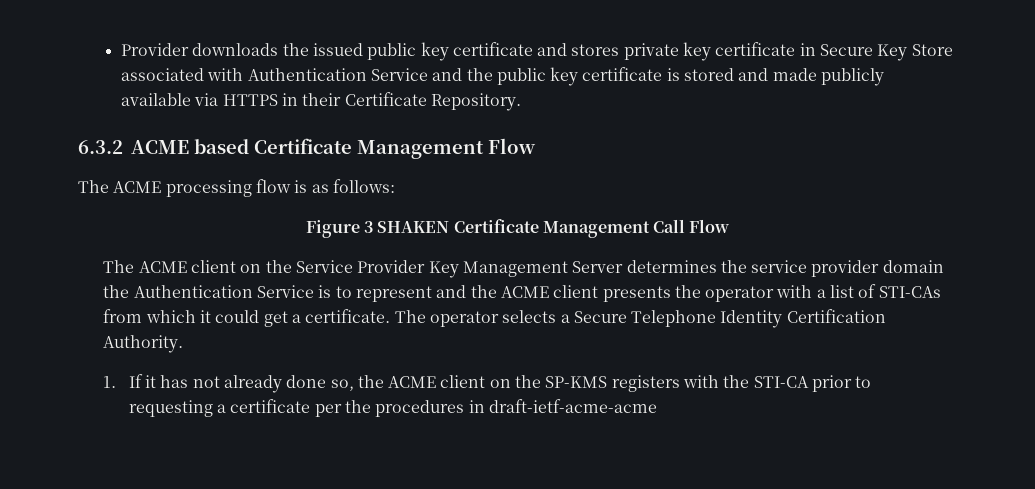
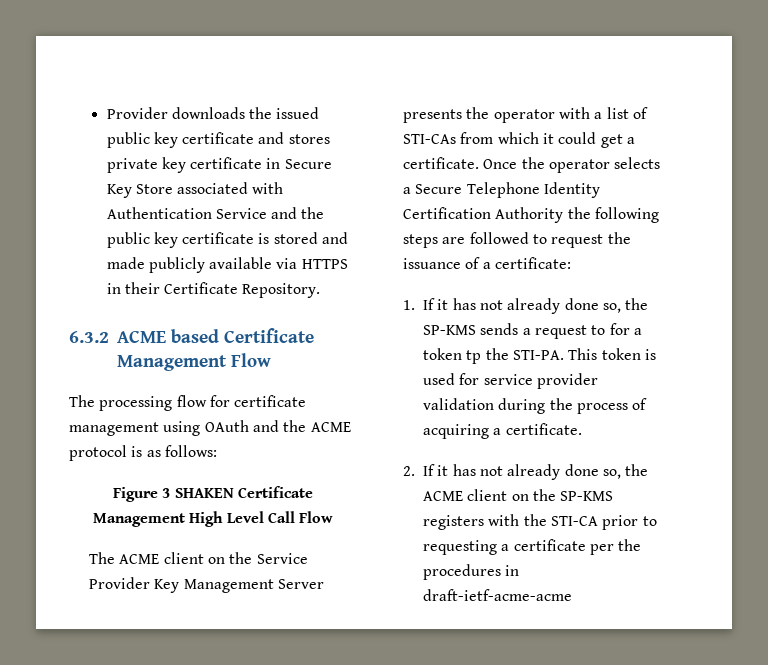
- The ACME processing flow is as follows:
+ The processing flow for certificate management using OAuth and the ACME protocol is as follows:
- Figure 3 SHAKEN Certificate Management Call Flow
+ Figure 3 SHAKEN Certificate Management High Level Call Flow
- The ACME client on the Service Provider Key Management Server determines the service provider domain the Authentication Service is to represent and the ACME client presents the operator with a list of STI-CAs from which it could get a certificate.
+ The ACME client on the Service Provider Key Management Server presents the operator with a list of STI-CAs from which it could get a certificate.
- The operator selects a Secure Telephone Identity Certification Authority.
- 1. If it has not already done so, the ACME client on the SP-KMS registers with the STI-CA prior to requesting a certificate per the procedures in draft-ietf-acme-acme
+ Once the operator selects a Secure Telephone Identity Certification Authority the following steps are followed to request the issuance of a certificate:
+ 1. If it has not already done so, the SP-KMS sends a request to for a token tp the STI-PA. This token is used for service provider validation during the process of acquiring a certificate.
+ 2. If it has not already done so, the ACME client on the SP-KMS registers with the STI-CA prior to requesting a certificate per the procedures in draft-ietf-acme-acme

